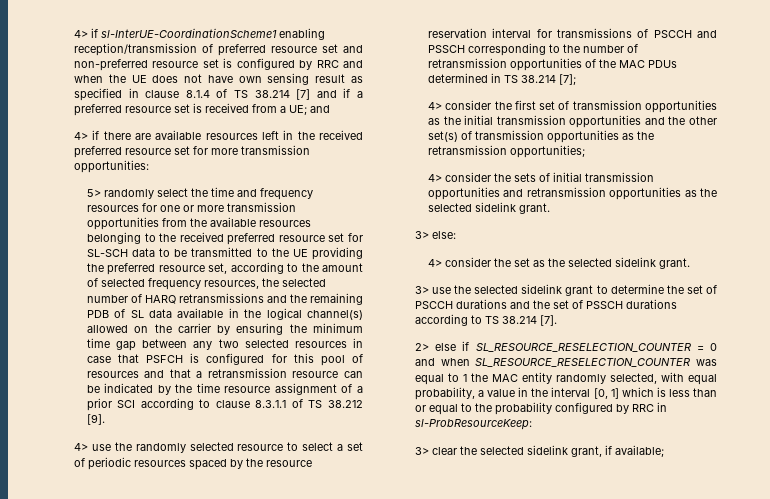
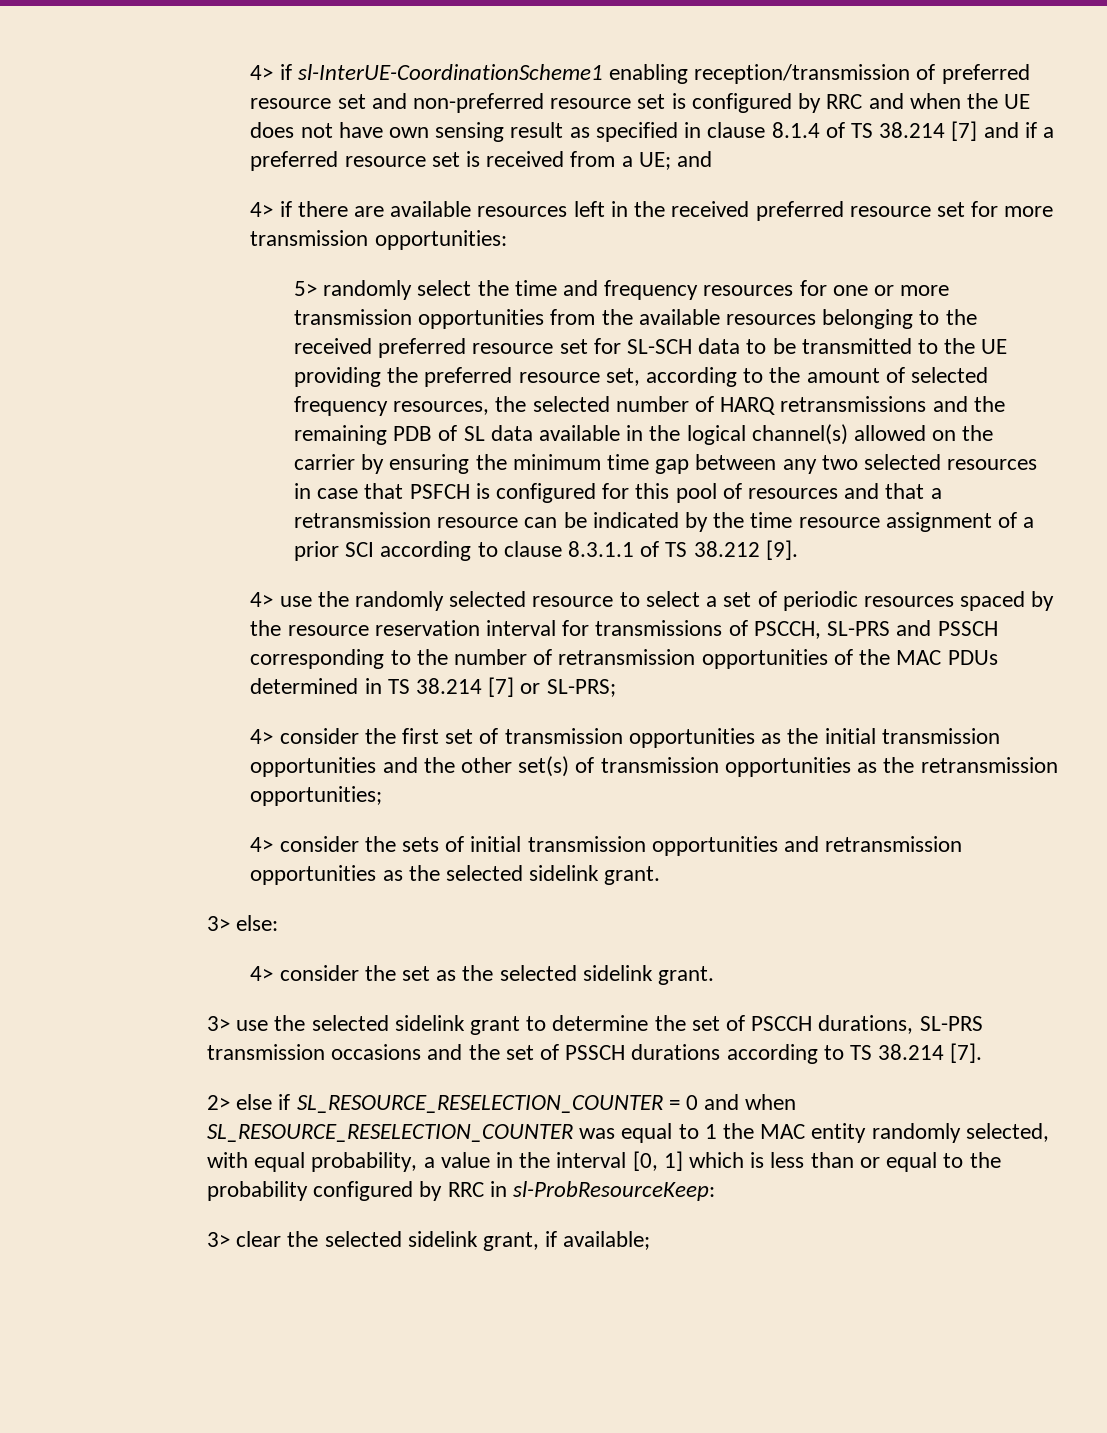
- 4> use the randomly selected resource to select a set of periodic resources spaced by the resource reservation interval for transmissions of PSCCH and PSSCH corresponding to the number of retransmission opportunities of the MAC PDUs determined in TS 38.214 [7];
+ 4> use the randomly selected resource to select a set of periodic resources spaced by the resource reservation interval for transmissions of PSCCH, SL-PRS and PSSCH corresponding to the number of retransmission opportunities of the MAC PDUs determined in TS 38.214 [7] or SL-PRS;
- 3> use the selected sidelink grant to determine the set of PSCCH durations and the set of PSSCH durations according to TS 38.214 [7].
+ 3> use the selected sidelink grant to determine the set of PSCCH durations, SL-PRS transmission occasions and the set of PSSCH durations according to TS 38.214 [7].

